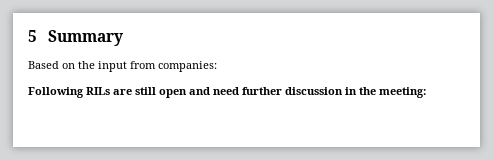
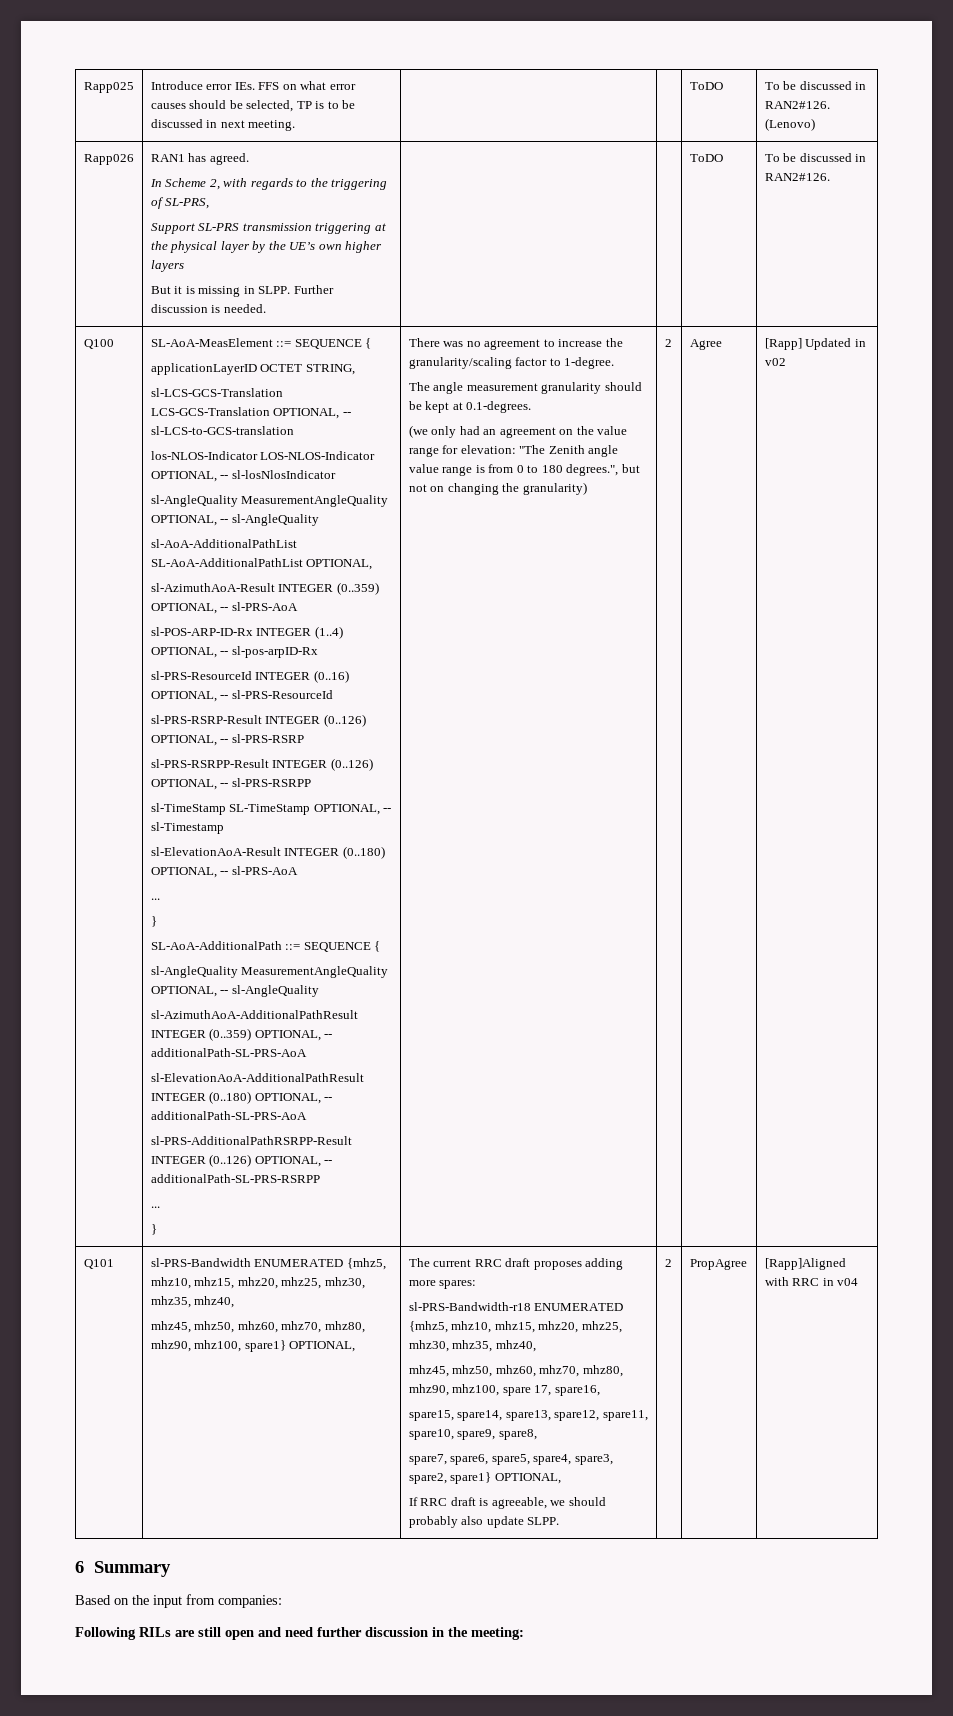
- 5 Summary
+ Rapp025 | Introduce error IEs. FFS on what error causes should be selected, TP is to be discussed in next meeting. | | | ToDO | To be discussed in RAN2#126. (Lenovo)
+ Rapp026 | RAN1 has agreed.
+ In Scheme 2, with regards to the triggering of SL-PRS,
+ Support SL-PRS transmission triggering at the physical layer by the UE’s own higher layers
+ But it is missing in SLPP. Further discussion is needed. | | | ToDO | To be discussed in RAN2#126.
+ Q100 | SL-AoA-MeasElement ::= SEQUENCE {
+ applicationLayerID OCTET STRING,
+ sl-LCS-GCS-Translation LCS-GCS-Translation OPTIONAL, -- sl-LCS-to-GCS-translation
+ los-NLOS-Indicator LOS-NLOS-Indicator OPTIONAL, -- sl-losNlosIndicator
+ sl-AngleQuality MeasurementAngleQuality OPTIONAL, -- sl-AngleQuality
+ sl-AoA-AdditionalPathList SL-AoA-AdditionalPathList OPTIONAL,
+ sl-AzimuthAoA-Result INTEGER (0..359) OPTIONAL, -- sl-PRS-AoA
+ sl-POS-ARP-ID-Rx INTEGER (1..4) OPTIONAL, -- sl-pos-arpID-Rx
+ sl-PRS-ResourceId INTEGER (0..16) OPTIONAL, -- sl-PRS-ResourceId
+ sl-PRS-RSRP-Result INTEGER (0..126) OPTIONAL, -- sl-PRS-RSRP
+ sl-PRS-RSRPP-Result INTEGER (0..126) OPTIONAL, -- sl-PRS-RSRPP
+ sl-TimeStamp SL-TimeStamp OPTIONAL, -- sl-Timestamp
+ sl-ElevationAoA-Result INTEGER (0..180) OPTIONAL, -- sl-PRS-AoA
+ ...
+ }
+ SL-AoA-AdditionalPath ::= SEQUENCE {
+ sl-AngleQuality MeasurementAngleQuality OPTIONAL, -- sl-AngleQuality
+ sl-AzimuthAoA-AdditionalPathResult INTEGER (0..359) OPTIONAL, -- additionalPath-SL-PRS-AoA
+ sl-ElevationAoA-AdditionalPathResult INTEGER (0..180) OPTIONAL, -- additionalPath-SL-PRS-AoA
+ sl-PRS-AdditionalPathRSRPP-Result INTEGER (0..126) OPTIONAL, -- additionalPath-SL-PRS-RSRPP
+ ...
+ } | There was no agreement to increase the granularity/scaling factor to 1-degree.
+ The angle measurement granularity should be kept at 0.1-degrees.
+ (we only had an agreement on the value range for elevation: "The Zenith angle value range is from 0 to 180 degrees.", but not on changing the granularity) | 2 | Agree | [Rapp] Updated in v02
+ Q101 | sl-PRS-Bandwidth ENUMERATED {mhz5, mhz10, mhz15, mhz20, mhz25, mhz30, mhz35, mhz40,
+ mhz45, mhz50, mhz60, mhz70, mhz80, mhz90, mhz100, spare1} OPTIONAL, | The current RRC draft proposes adding more spares:
+ sl-PRS-Bandwidth-r18 ENUMERATED {mhz5, mhz10, mhz15, mhz20, mhz25, mhz30, mhz35, mhz40,
+ mhz45, mhz50, mhz60, mhz70, mhz80, mhz90, mhz100, spare 17, spare16,
+ spare15, spare14, spare13, spare12, spare11, spare10, spare9, spare8,
+ spare7, spare6, spare5, spare4, spare3, spare2, spare1} OPTIONAL,
+ If RRC draft is agreeable, we should probably also update SLPP. | 2 | PropAgree | [Rapp]Aligned with RRC in v04
+ 6 Summary

